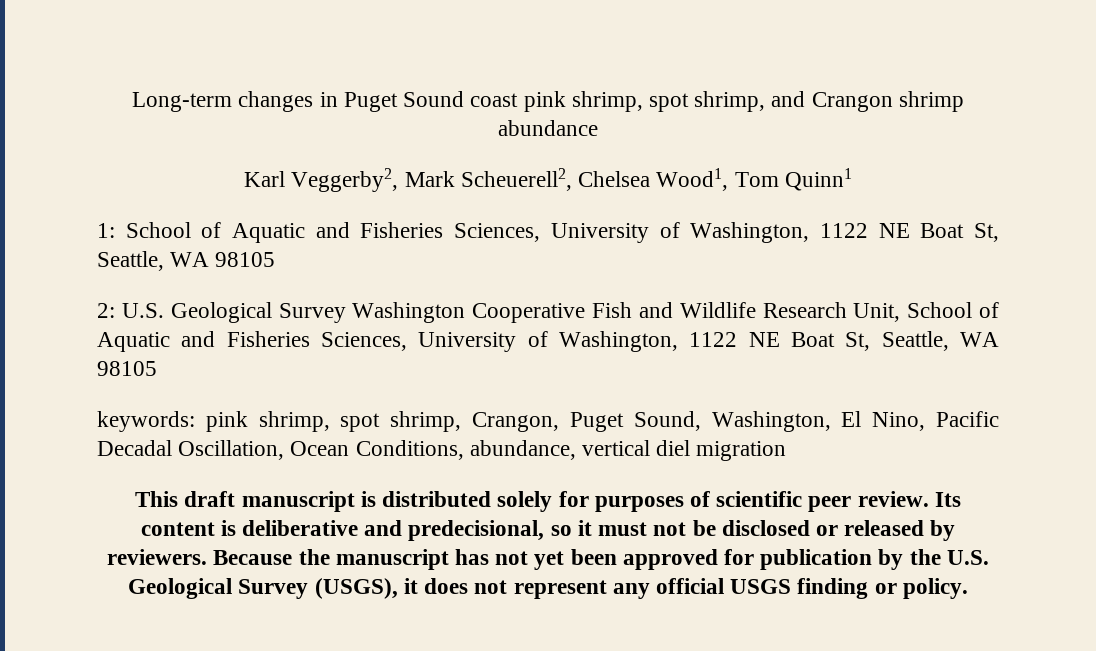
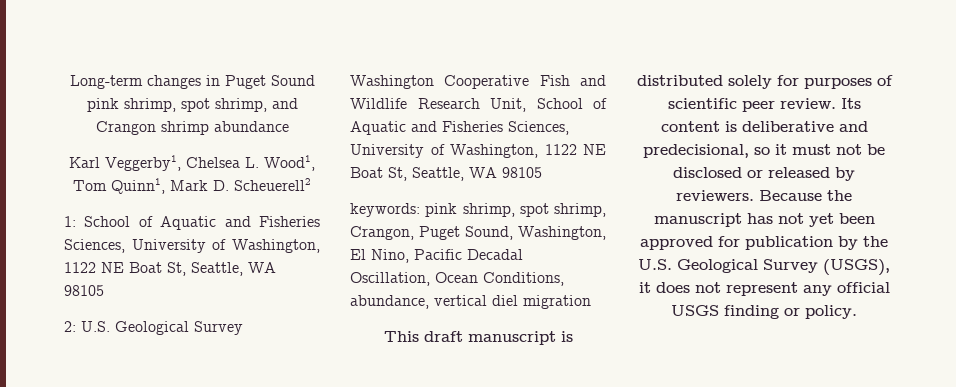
- Long-term changes in Puget Sound coast pink shrimp, spot shrimp, and Crangon shrimp abundance
+ Long-term changes in Puget Sound pink shrimp, spot shrimp, and Crangon shrimp abundance
- Karl Veggerby2, Mark Scheuerell2, Chelsea Wood1, Tom Quinn1
+ Karl Veggerby1, Chelsea L. Wood1, Tom Quinn1, Mark D. Scheuerell2

